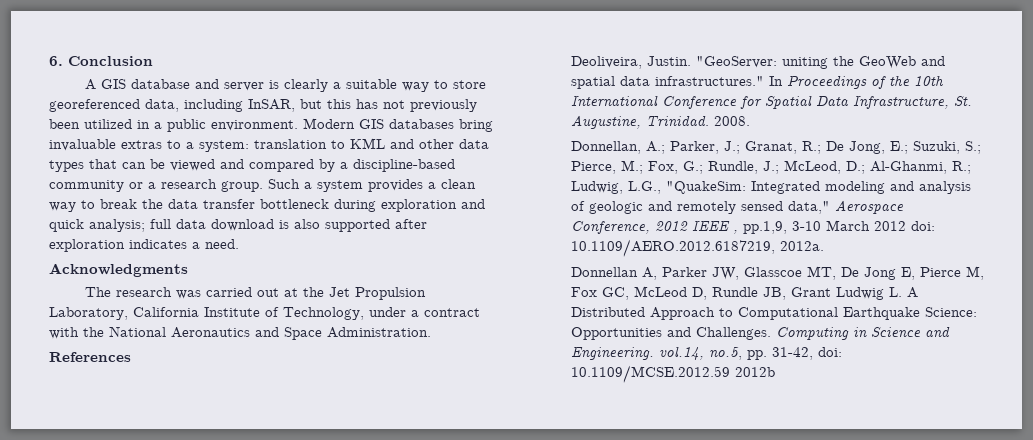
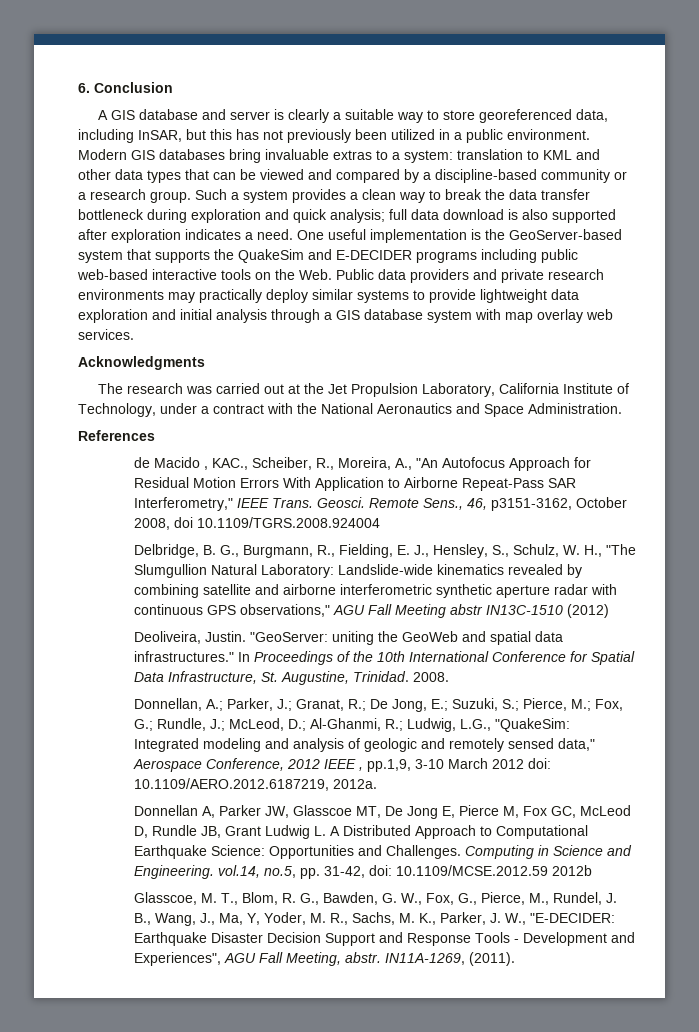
+ One useful implementation is the GeoServer-based system that supports the QuakeSim and E-DECIDER programs including public web-based interactive tools on the Web. Public data providers and private research environments may practically deploy similar systems to provide lightweight data exploration and initial analysis through a GIS database system with map overlay web services.
+ de Macido , KAC., Scheiber, R., Moreira, A., "An Autofocus Approach for Residual Motion Errors With Application to Airborne Repeat-Pass SAR Interferometry," IEEE Trans. Geosci. Remote Sens., 46, p3151-3162, October 2008, doi 10.1109/TGRS.2008.924004
+ Delbridge, B. G., Burgmann, R., Fielding, E. J., Hensley, S., Schulz, W. H., "The Slumgullion Natural Laboratory: Landslide-wide kinematics revealed by combining satellite and airborne interferometric synthetic aperture radar with continuous GPS observations," AGU Fall Meeting abstr IN13C-1510 (2012)
+ Glasscoe, M. T., Blom, R. G., Bawden, G. W., Fox, G., Pierce, M., Rundel, J. B., Wang, J., Ma, Y, Yoder, M. R., Sachs, M. K., Parker, J. W., "E-DECIDER: Earthquake Disaster Decision Support and Response Tools - Development and Experiences", AGU Fall Meeting, abstr. IN11A-1269, (2011).

